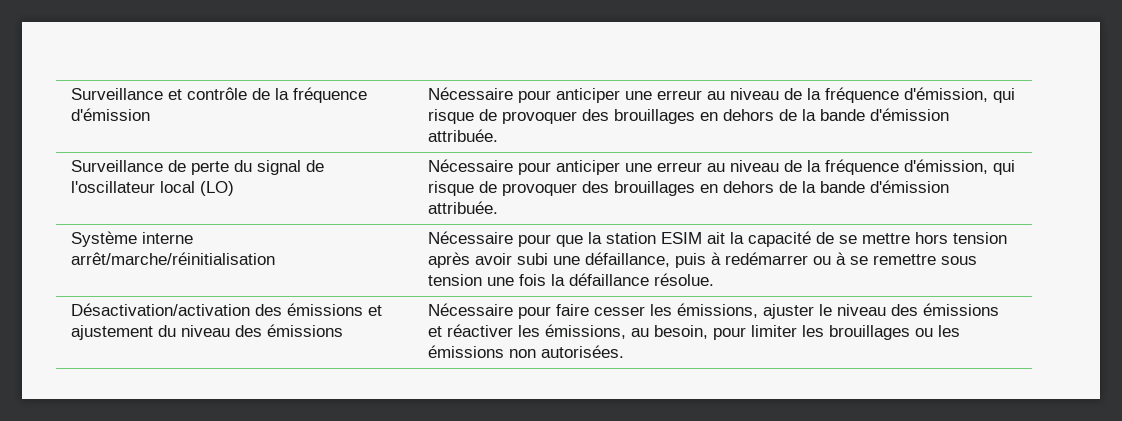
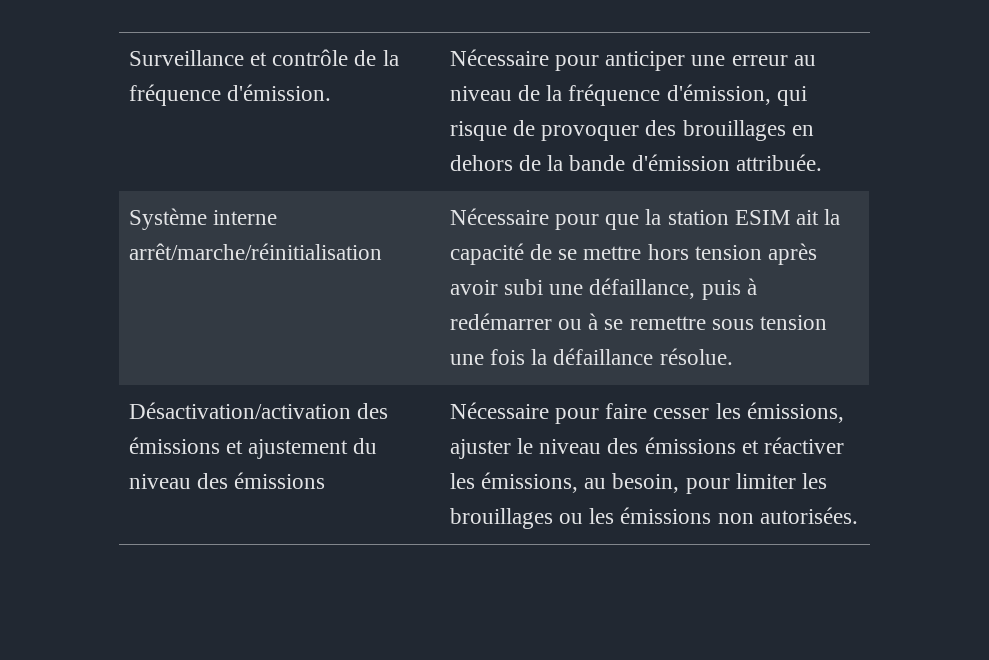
- Surveillance et contrôle de la fréquence d'émission | Nécessaire pour anticiper une erreur au niveau de la fréquence d'émission, qui risque de provoquer des brouillages en dehors de la bande d'émission attribuée.
- Surveillance de perte du signal de l'oscillateur local (LO) | Nécessaire pour anticiper une erreur au niveau de la fréquence d'émission, qui risque de provoquer des brouillages en dehors de la bande d'émission attribuée.
+ Surveillance et contrôle de la fréquence d'émission. | Nécessaire pour anticiper une erreur au niveau de la fréquence d'émission, qui risque de provoquer des brouillages en dehors de la bande d'émission attribuée.

